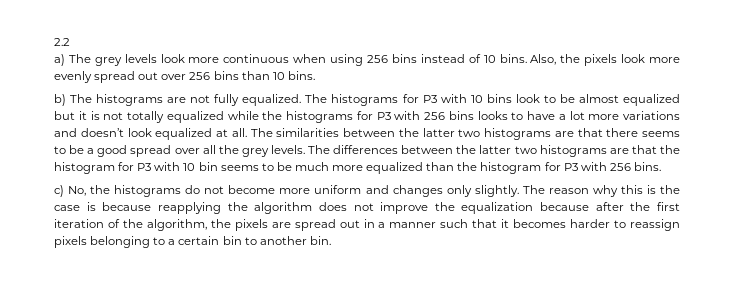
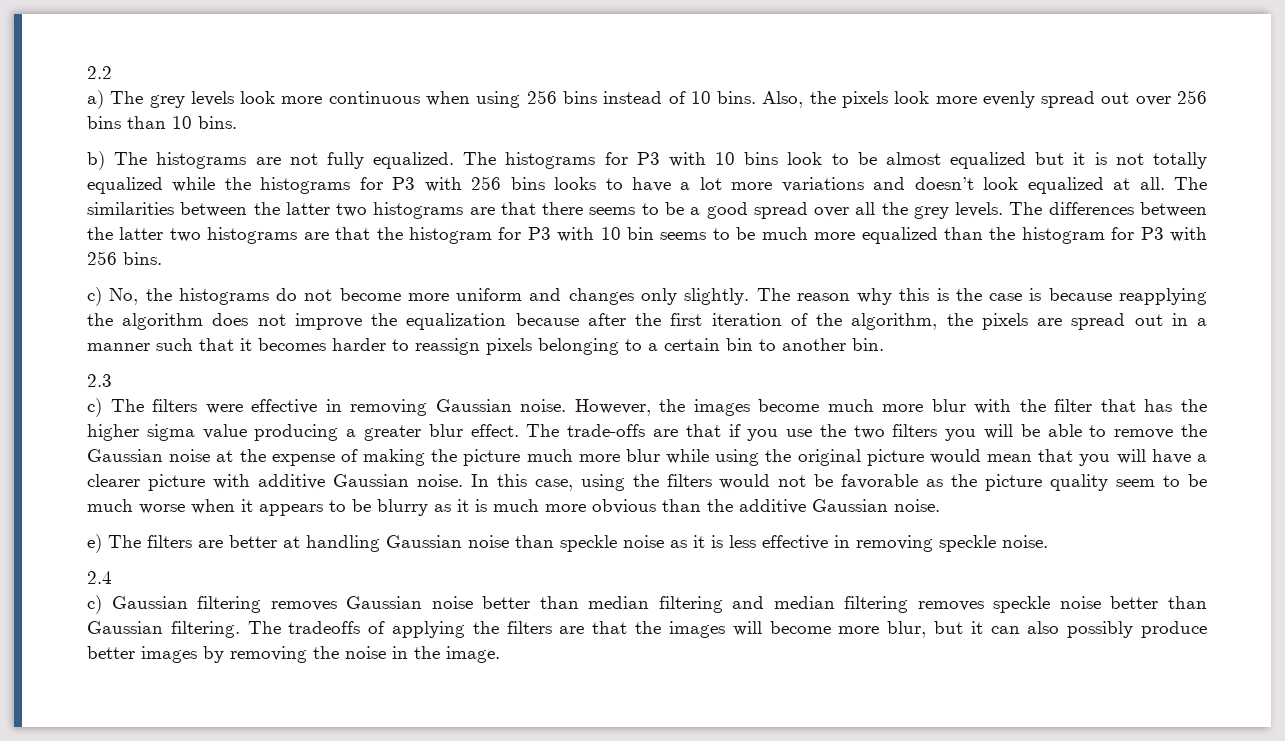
+ 2.3
+ c) The filters were effective in removing Gaussian noise. However, the images become much more blur with the filter that has the higher sigma value producing a greater blur effect. The trade-offs are that if you use the two filters you will be able to remove the Gaussian noise at the expense of making the picture much more blur while using the original picture would mean that you will have a clearer picture with additive Gaussian noise. In this case, using the filters would not be favorable as the picture quality seem to be much worse when it appears to be blurry as it is much more obvious than the additive Gaussian noise.
+ e) The filters are better at handling Gaussian noise than speckle noise as it is less effective in removing speckle noise.
+ 2.4
+ c) Gaussian filtering removes Gaussian noise better than median filtering and median filtering removes speckle noise better than Gaussian filtering. The tradeoffs of applying the filters are that the images will become more blur, but it can also possibly produce better images by removing the noise in the image.

